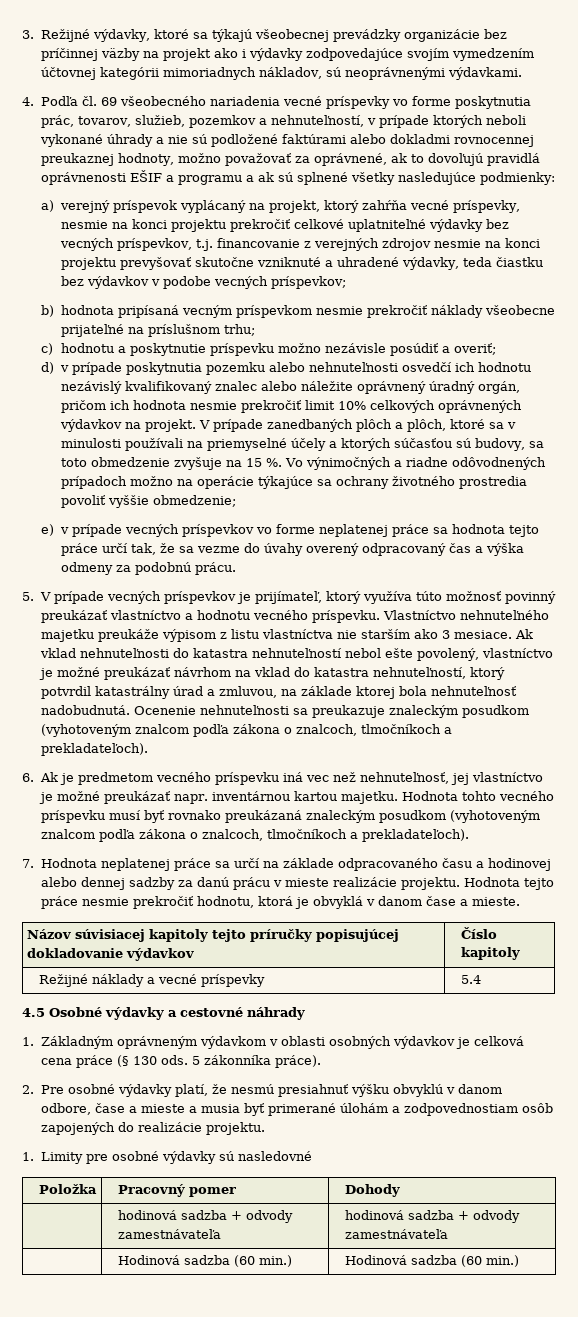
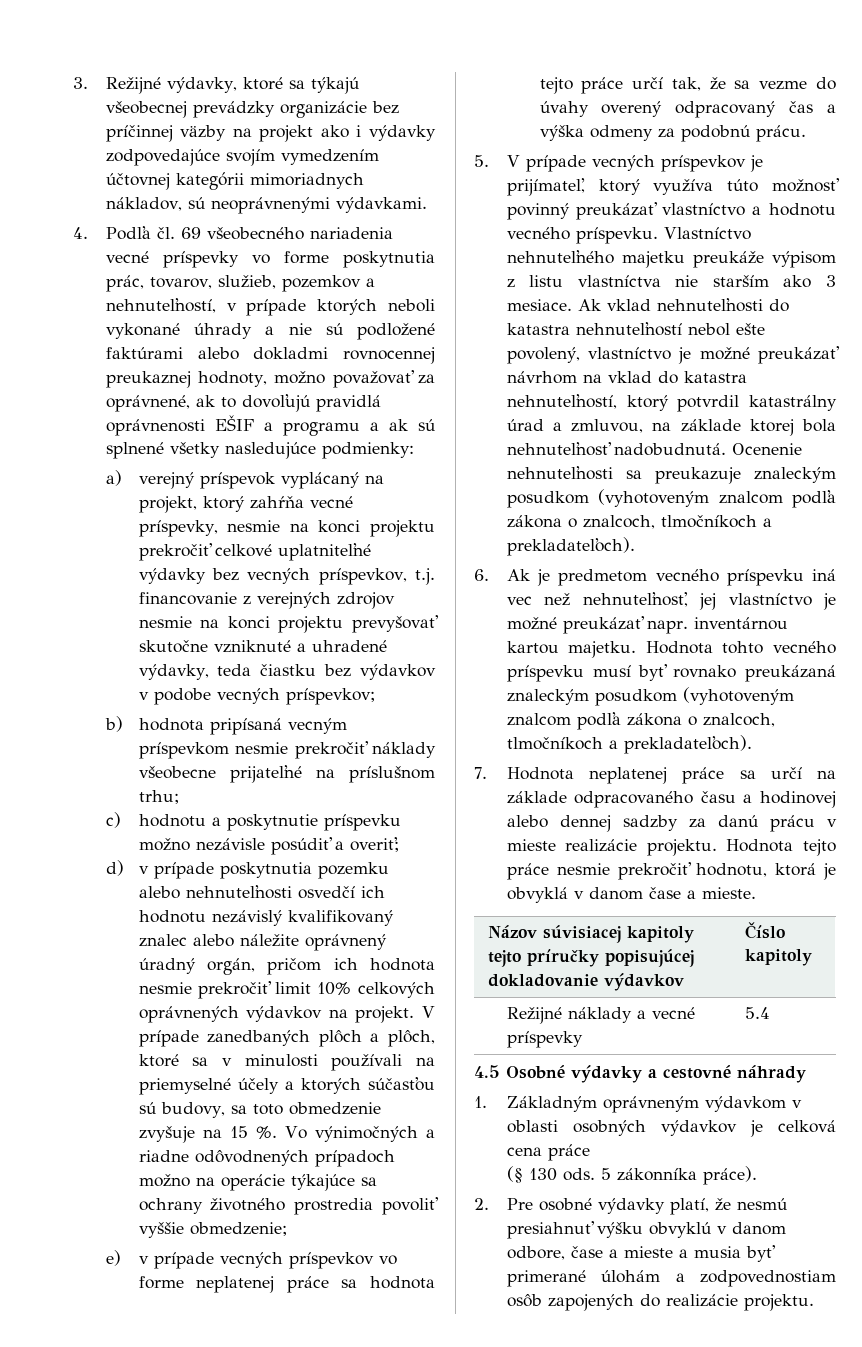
- 1. Základným oprávneným výdavkom v oblasti osobných výdavkov je celková cena práce (§ 130 ods.
+ 1. Základným oprávneným výdavkom v oblasti osobných výdavkov je celková cena práce
+ (§ 130 ods.
- 1. Limity pre osobné výdavky sú nasledovné
- Položka | Pracovný pomer | Dohody
- | hodinová sadzba + odvody zamestnávateľa | hodinová sadzba + odvody zamestnávateľa
- | Hodinová sadzba (60 min.) | Hodinová sadzba (60 min.)

